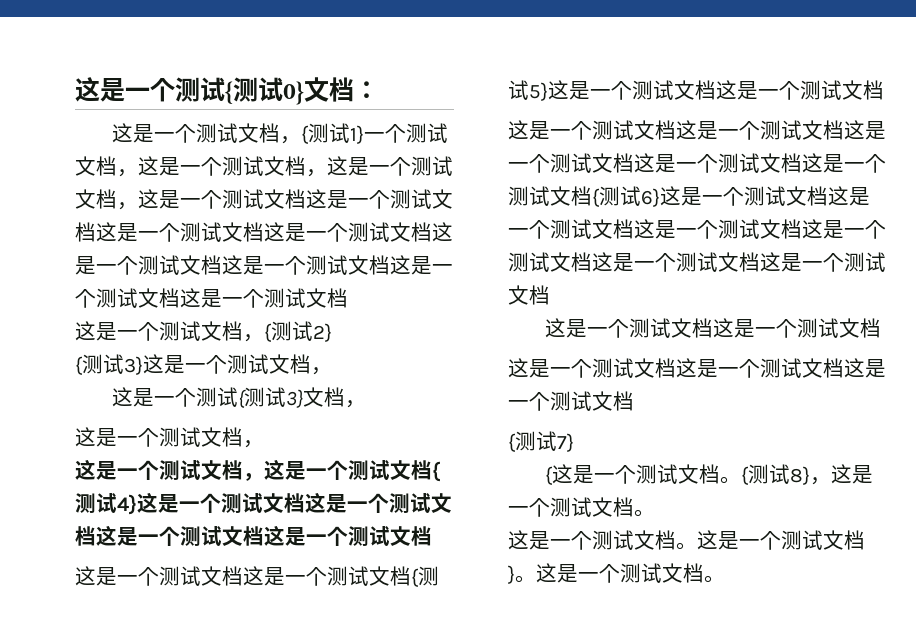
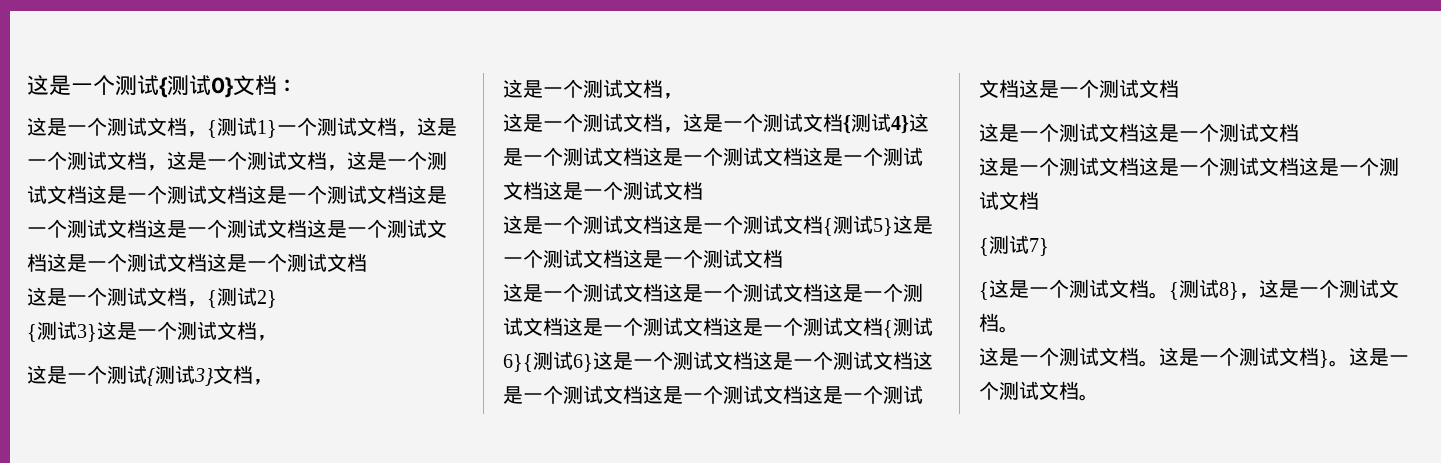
- 这是一个测试文档这是一个测试文档这是一个测试文档这是一个测试文档这是一个测试文档{测试6}这是一个测试文档这是一个测试文档这是一个测试文档这是一个测试文档这是一个测试文档这是一个测试文档
+ 这是一个测试文档这是一个测试文档这是一个测试文档这是一个测试文档这是一个测试文档{测试6}{测试6}这是一个测试文档这是一个测试文档这是一个测试文档这是一个测试文档这是一个测试文档这是一个测试文档

